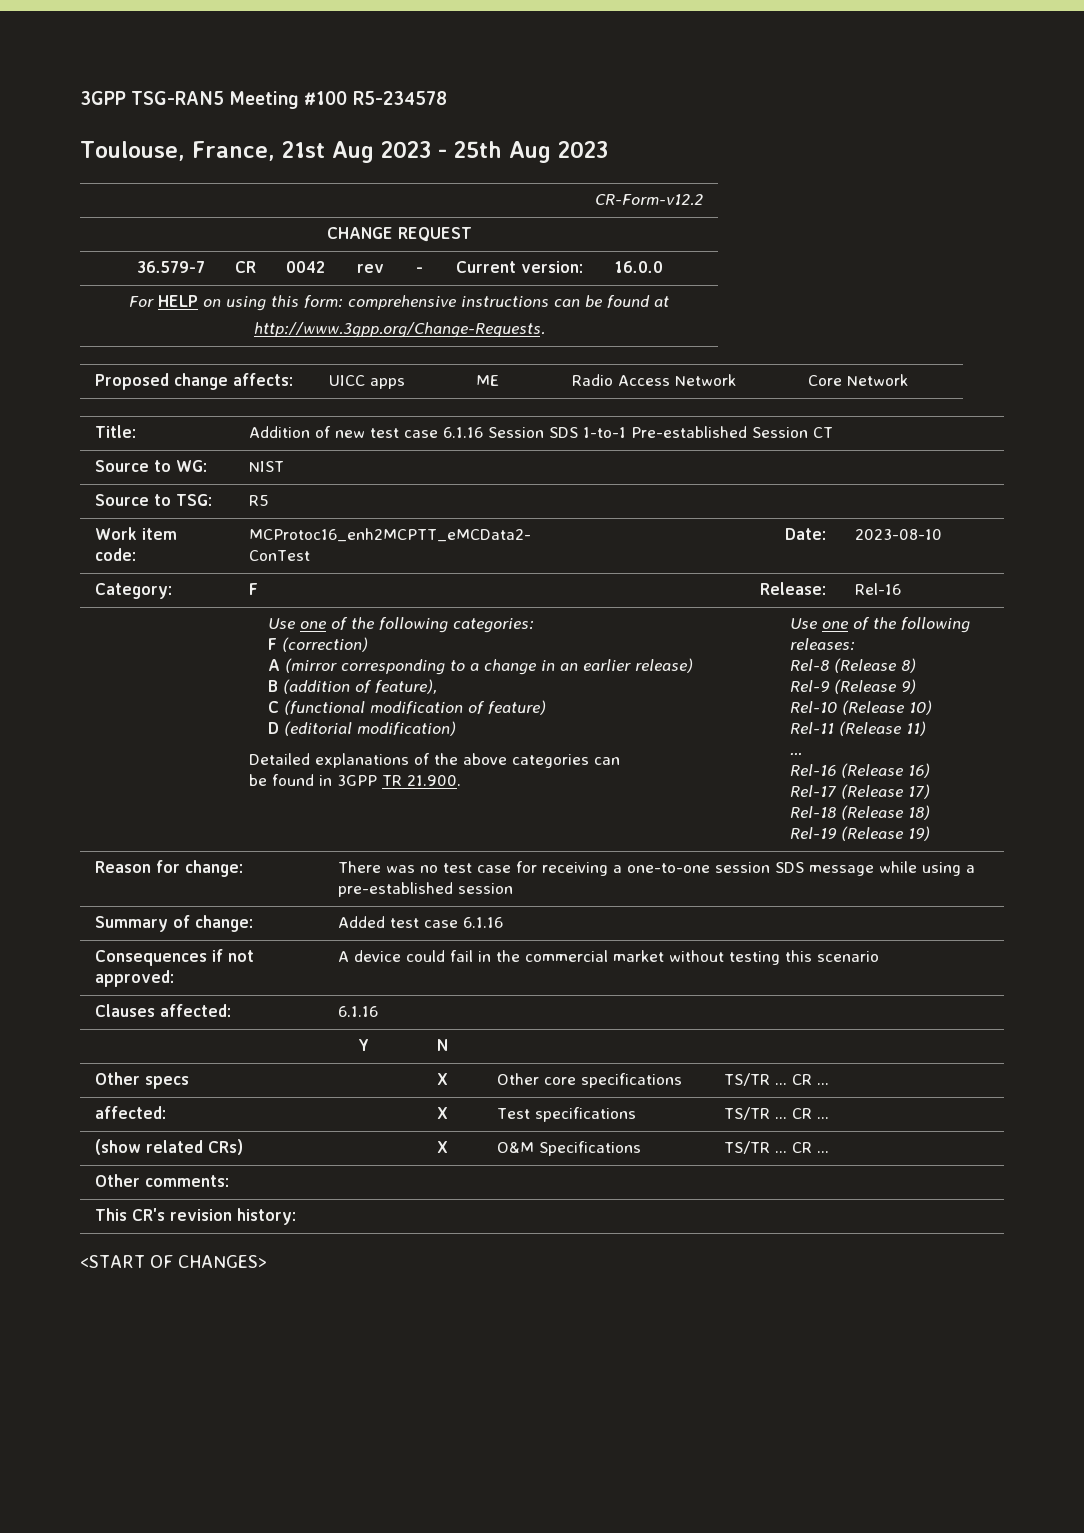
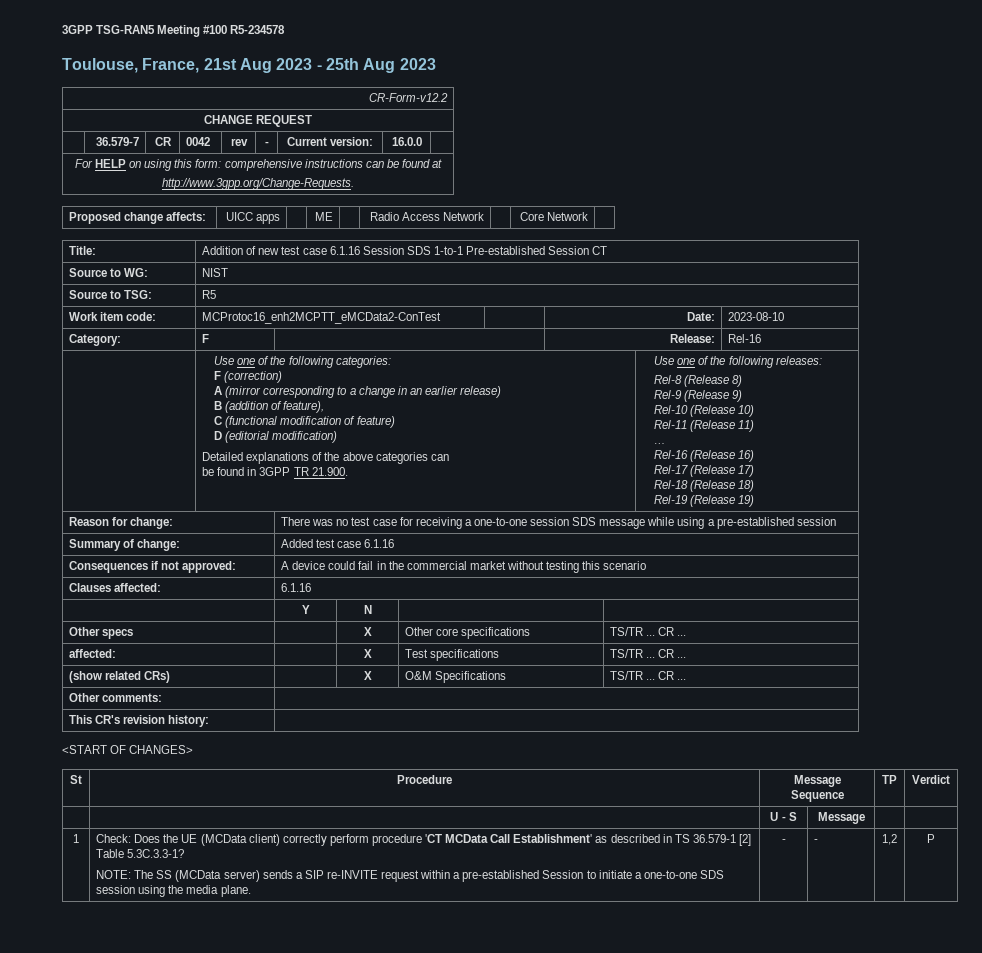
+ St | Procedure | Message Sequence | TP | Verdict
+ | | U - S | Message | |
+ 1 | Check: Does the UE (MCData client) correctly perform procedure 'CT MCData Call Establishment' as described in TS 36.579-1 [2] Table 5.3C.3.3-1?
+ NOTE: The SS (MCData server) sends a SIP re-INVITE request within a pre-established Session to initiate a one-to-one SDS session using the media plane. | - | - | 1,2 | P

